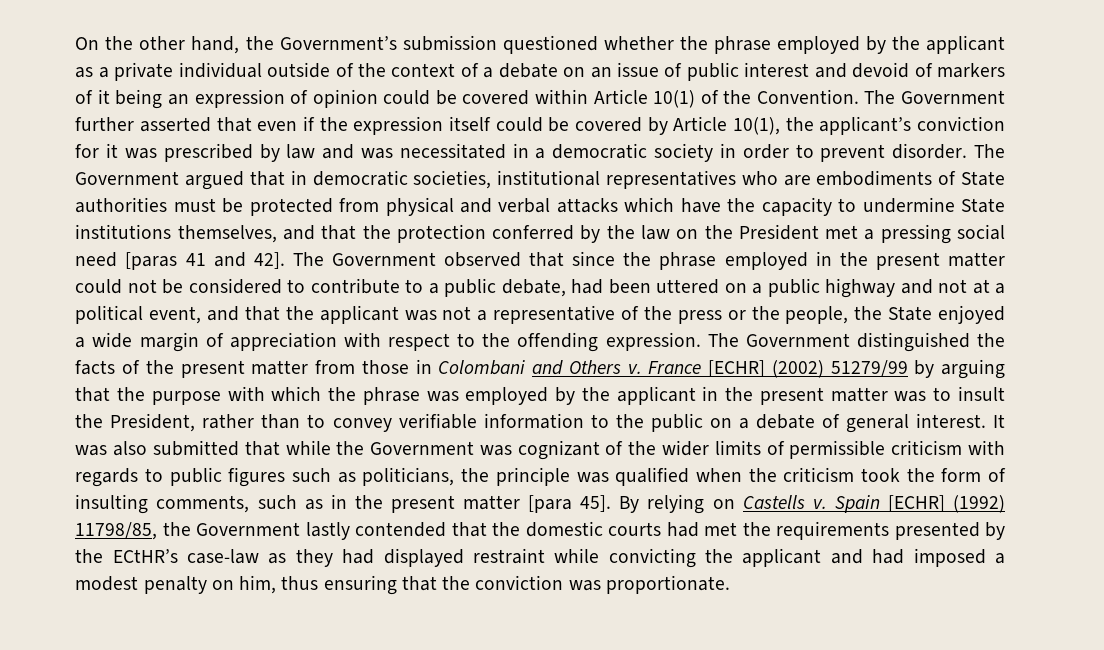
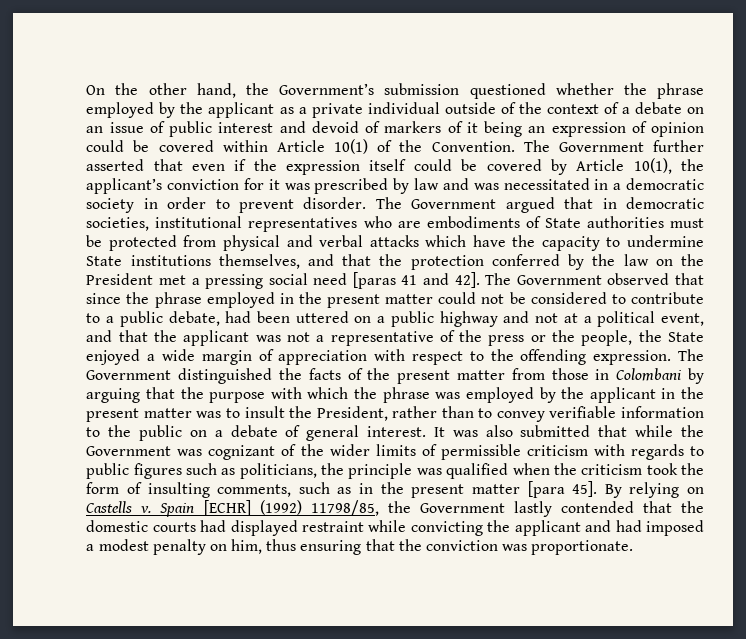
- The Government distinguished the facts of the present matter from those in Colombani and Others v. France [ECHR] (2002) 51279/99 by arguing that the purpose with which the phrase was employed by the applicant in the present matter was to insult the President, rather than to convey verifiable information to the public on a debate of general interest.
+ The Government distinguished the facts of the present matter from those in Colombani by arguing that the purpose with which the phrase was employed by the applicant in the present matter was to insult the President, rather than to convey verifiable information to the public on a debate of general interest.
- Spain [ECHR] (1992) 11798/85, the Government lastly contended that the domestic courts had met the requirements presented by the ECtHR’s case-law as they had displayed restraint while convicting the applicant and had imposed a modest penalty on him, thus ensuring that the conviction was proportionate.
+ Spain [ECHR] (1992) 11798/85, the Government lastly contended that the domestic courts had displayed restraint while convicting the applicant and had imposed a modest penalty on him, thus ensuring that the conviction was proportionate.

